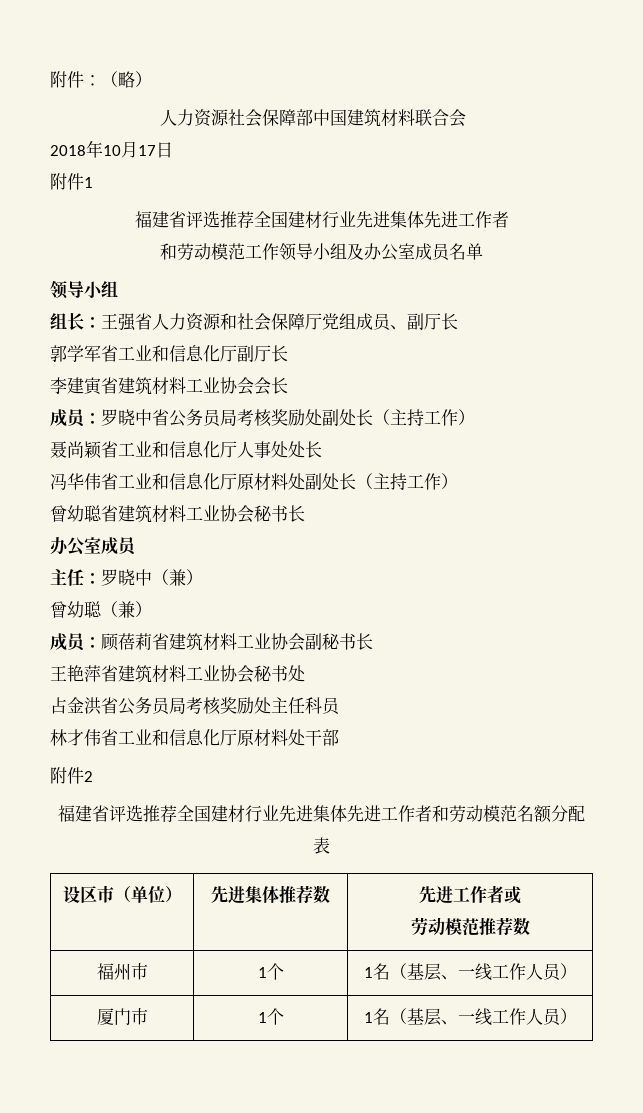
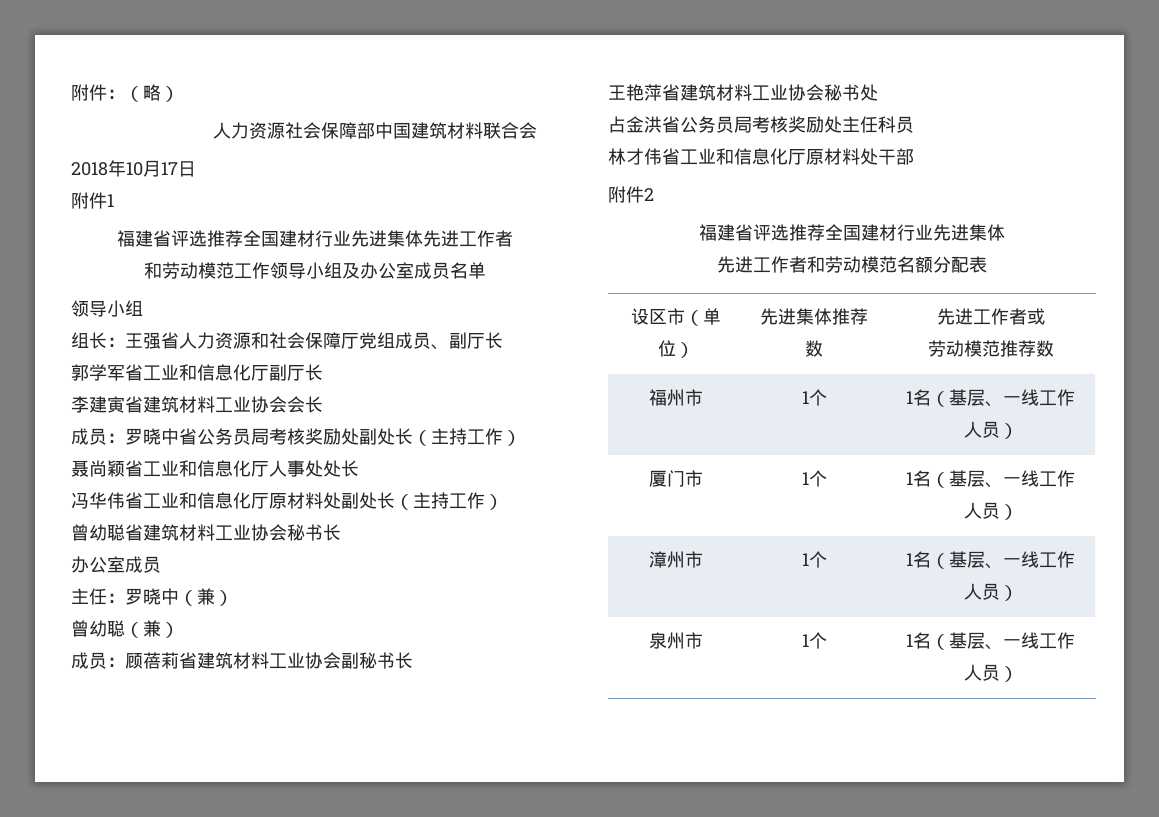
  附件2
- 福建省评选推荐全国建材行业先进集体先进工作者和劳动模范名额分配表
+ 福建省评选推荐全国建材行业先进集体
+ 先进工作者和劳动模范名额分配表
+ 漳州市 | 1个 | 1名（基层、一线工作人员）
+ 泉州市 | 1个 | 1名（基层、一线工作人员）

